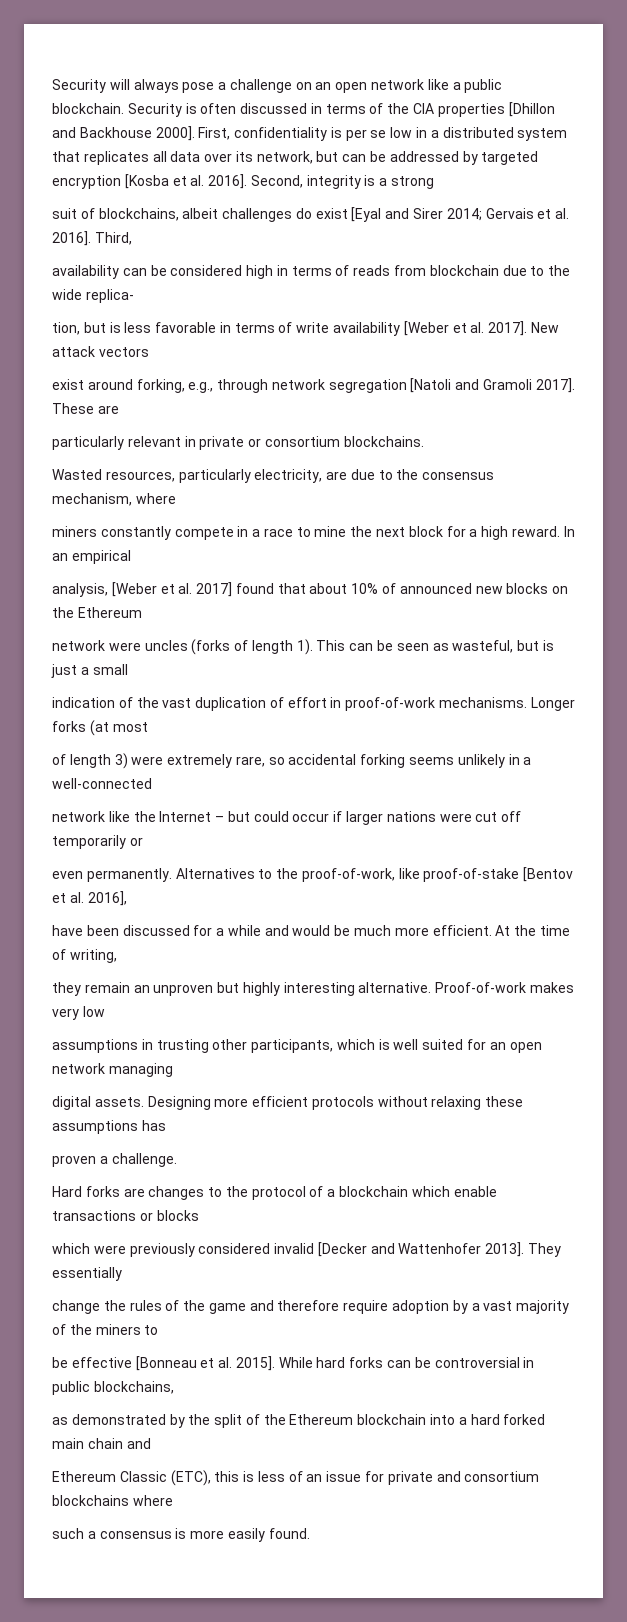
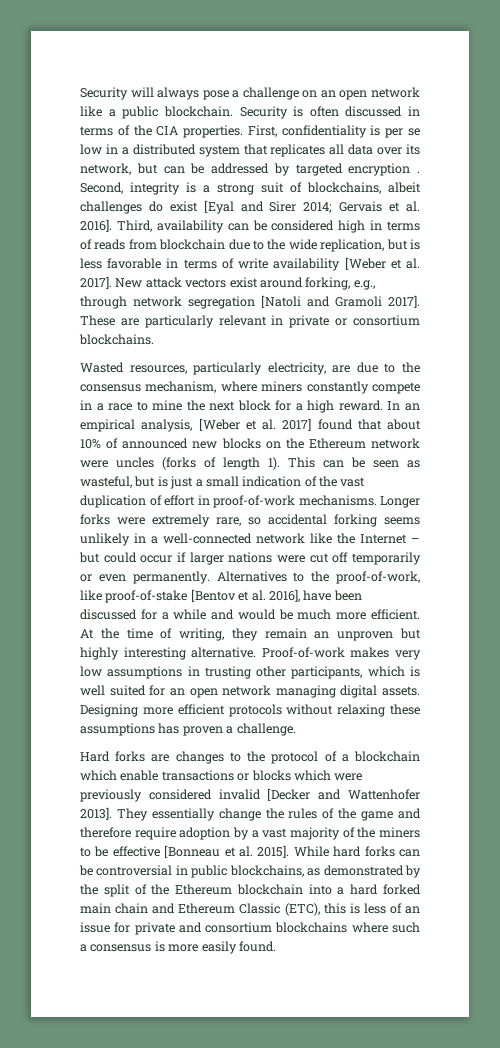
- Security is often discussed in terms of the CIA properties [Dhillon and Backhouse 2000].
+ Security is often discussed in terms of the CIA properties.
- First, confidentiality is per se low in a distributed system that replicates all data over its network, but can be addressed by targeted encryption [Kosba et al. 2016].
+ First, confidentiality is per se low in a distributed system that replicates all data over its network, but can be addressed by targeted encryption .
- Second, integrity is a strong
- suit of blockchains, albeit challenges do exist [Eyal and Sirer 2014; Gervais et al. 2016].
+ Second, integrity is a strong suit of blockchains, albeit challenges do exist [Eyal and Sirer 2014; Gervais et al. 2016].
- Third,
- availability can be considered high in terms of reads from blockchain due to the wide replica-
- tion, but is less favorable in terms of write availability [Weber et al. 2017].
+ Third, availability can be considered high in terms of reads from blockchain due to the wide replication, but is less favorable in terms of write availability [Weber et al. 2017].
- New attack vectors
- exist around forking, e.g., through network segregation [Natoli and Gramoli 2017].
+ New attack vectors exist around forking, e.g., through network segregation [Natoli and Gramoli 2017].
- These are
- particularly relevant in private or consortium blockchains.
+ These are particularly relevant in private or consortium blockchains.
- Wasted resources, particularly electricity, are due to the consensus mechanism, where
- miners constantly compete in a race to mine the next block for a high reward.
+ Wasted resources, particularly electricity, are due to the consensus mechanism, where miners constantly compete in a race to mine the next block for a high reward.
- In an empirical
- analysis, [Weber et al. 2017] found that about 10% of announced new blocks on the Ethereum
- network were uncles (forks of length 1).
+ In an empirical analysis, [Weber et al. 2017] found that about 10% of announced new blocks on the Ethereum network were uncles (forks of length 1).
- This can be seen as wasteful, but is just a small
- indication of the vast duplication of effort in proof-of-work mechanisms.
+ This can be seen as wasteful, but is just a small indication of the vast duplication of effort in proof-of-work mechanisms.
- Longer forks (at most
- of length 3) were extremely rare, so accidental forking seems unlikely in a well-connected
- network like the Internet – but could occur if larger nations were cut off temporarily or
- even permanently.
+ Longer forks were extremely rare, so accidental forking seems unlikely in a well-connected network like the Internet – but could occur if larger nations were cut off temporarily or even permanently.
- Alternatives to the proof-of-work, like proof-of-stake [Bentov et al. 2016],
- have been discussed for a while and would be much more efficient.
+ Alternatives to the proof-of-work, like proof-of-stake [Bentov et al. 2016], have been discussed for a while and would be much more efficient.
- At the time of writing,
- they remain an unproven but highly interesting alternative.
+ At the time of writing, they remain an unproven but highly interesting alternative.
- Proof-of-work makes very low
- assumptions in trusting other participants, which is well suited for an open network managing
- digital assets.
+ Proof-of-work makes very low assumptions in trusting other participants, which is well suited for an open network managing digital assets.
- Designing more efficient protocols without relaxing these assumptions has
- proven a challenge.
+ Designing more efficient protocols without relaxing these assumptions has proven a challenge.
- Hard forks are changes to the protocol of a blockchain which enable transactions or blocks
- which were previously considered invalid [Decker and Wattenhofer 2013].
+ Hard forks are changes to the protocol of a blockchain which enable transactions or blocks which were previously considered invalid [Decker and Wattenhofer 2013].
- They essentially
- change the rules of the game and therefore require adoption by a vast majority of the miners to
- be effective [Bonneau et al. 2015].
+ They essentially change the rules of the game and therefore require adoption by a vast majority of the miners to be effective [Bonneau et al. 2015].
- While hard forks can be controversial in public blockchains,
- as demonstrated by the split of the Ethereum blockchain into a hard forked main chain and
- Ethereum Classic (ETC), this is less of an issue for private and consortium blockchains where
- such a consensus is more easily found.
+ While hard forks can be controversial in public blockchains, as demonstrated by the split of the Ethereum blockchain into a hard forked main chain and Ethereum Classic (ETC), this is less of an issue for private and consortium blockchains where such a consensus is more easily found.

